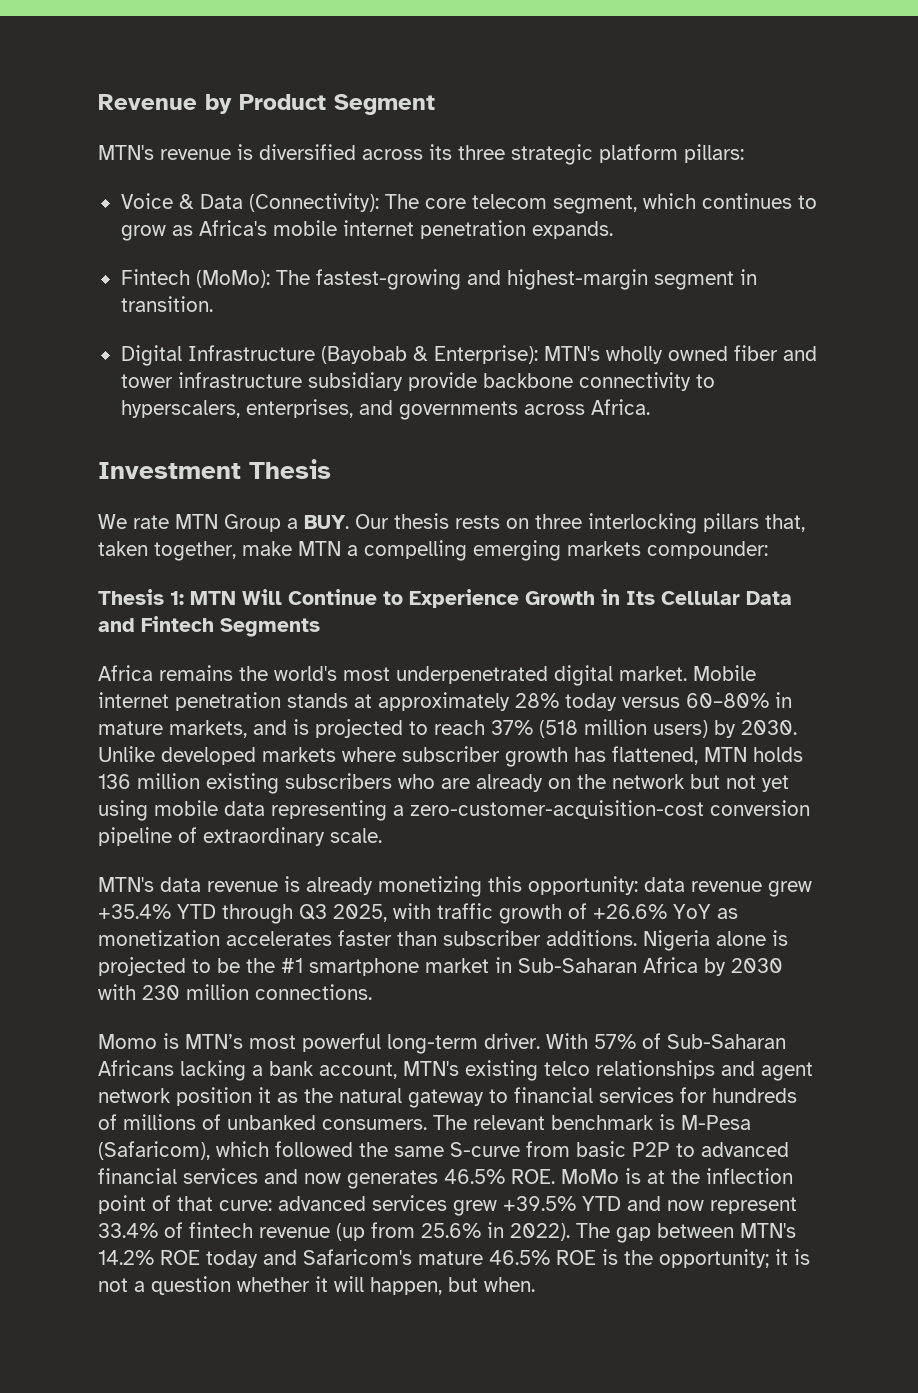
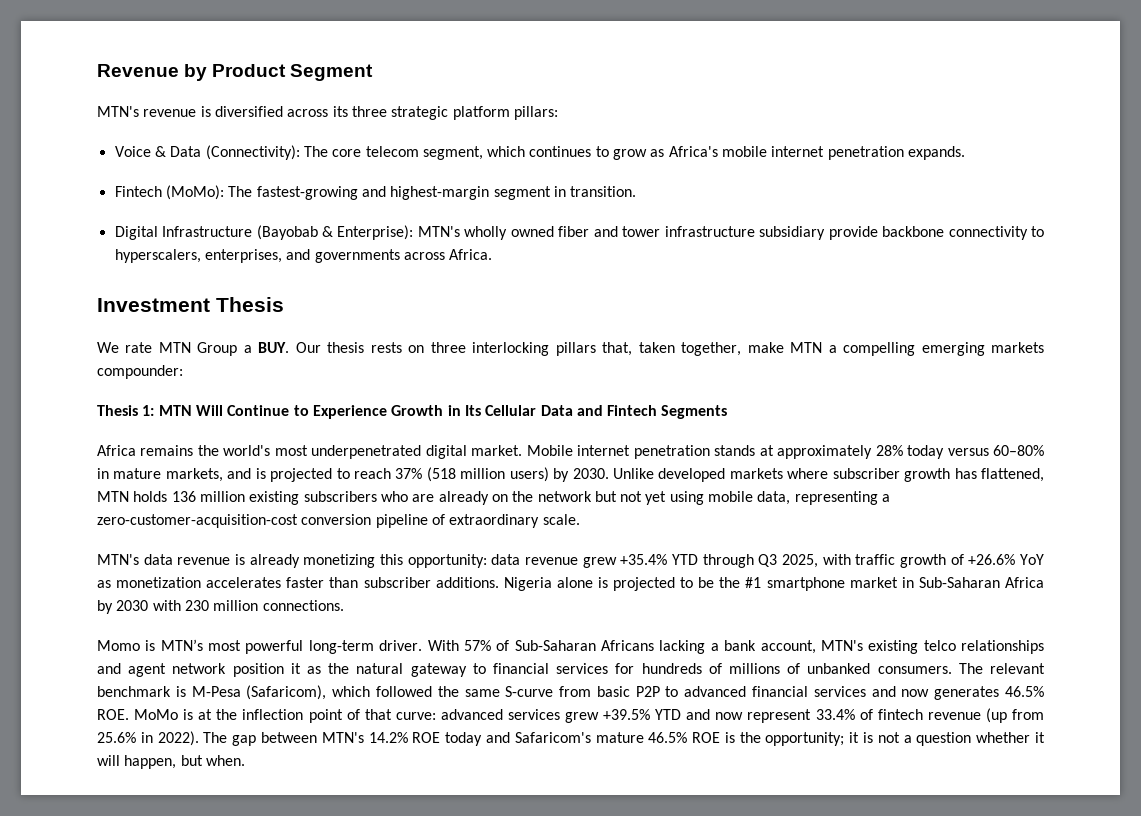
- Unlike developed markets where subscriber growth has flattened, MTN holds 136 million existing subscribers who are already on the network but not yet using mobile data representing a zero-customer-acquisition-cost conversion pipeline of extraordinary scale.
+ Unlike developed markets where subscriber growth has flattened, MTN holds 136 million existing subscribers who are already on the network but not yet using mobile data, representing a zero-customer-acquisition-cost conversion pipeline of extraordinary scale.

